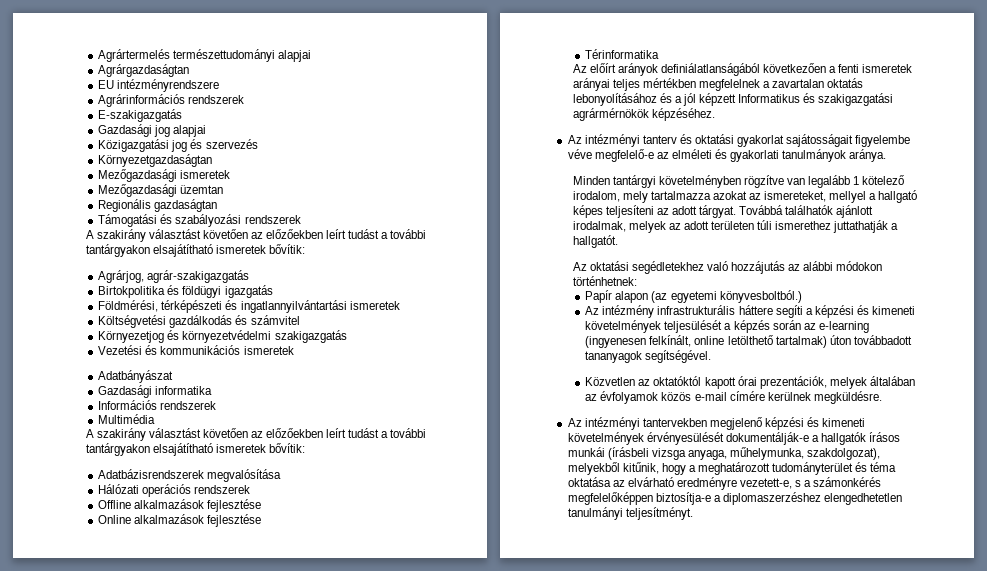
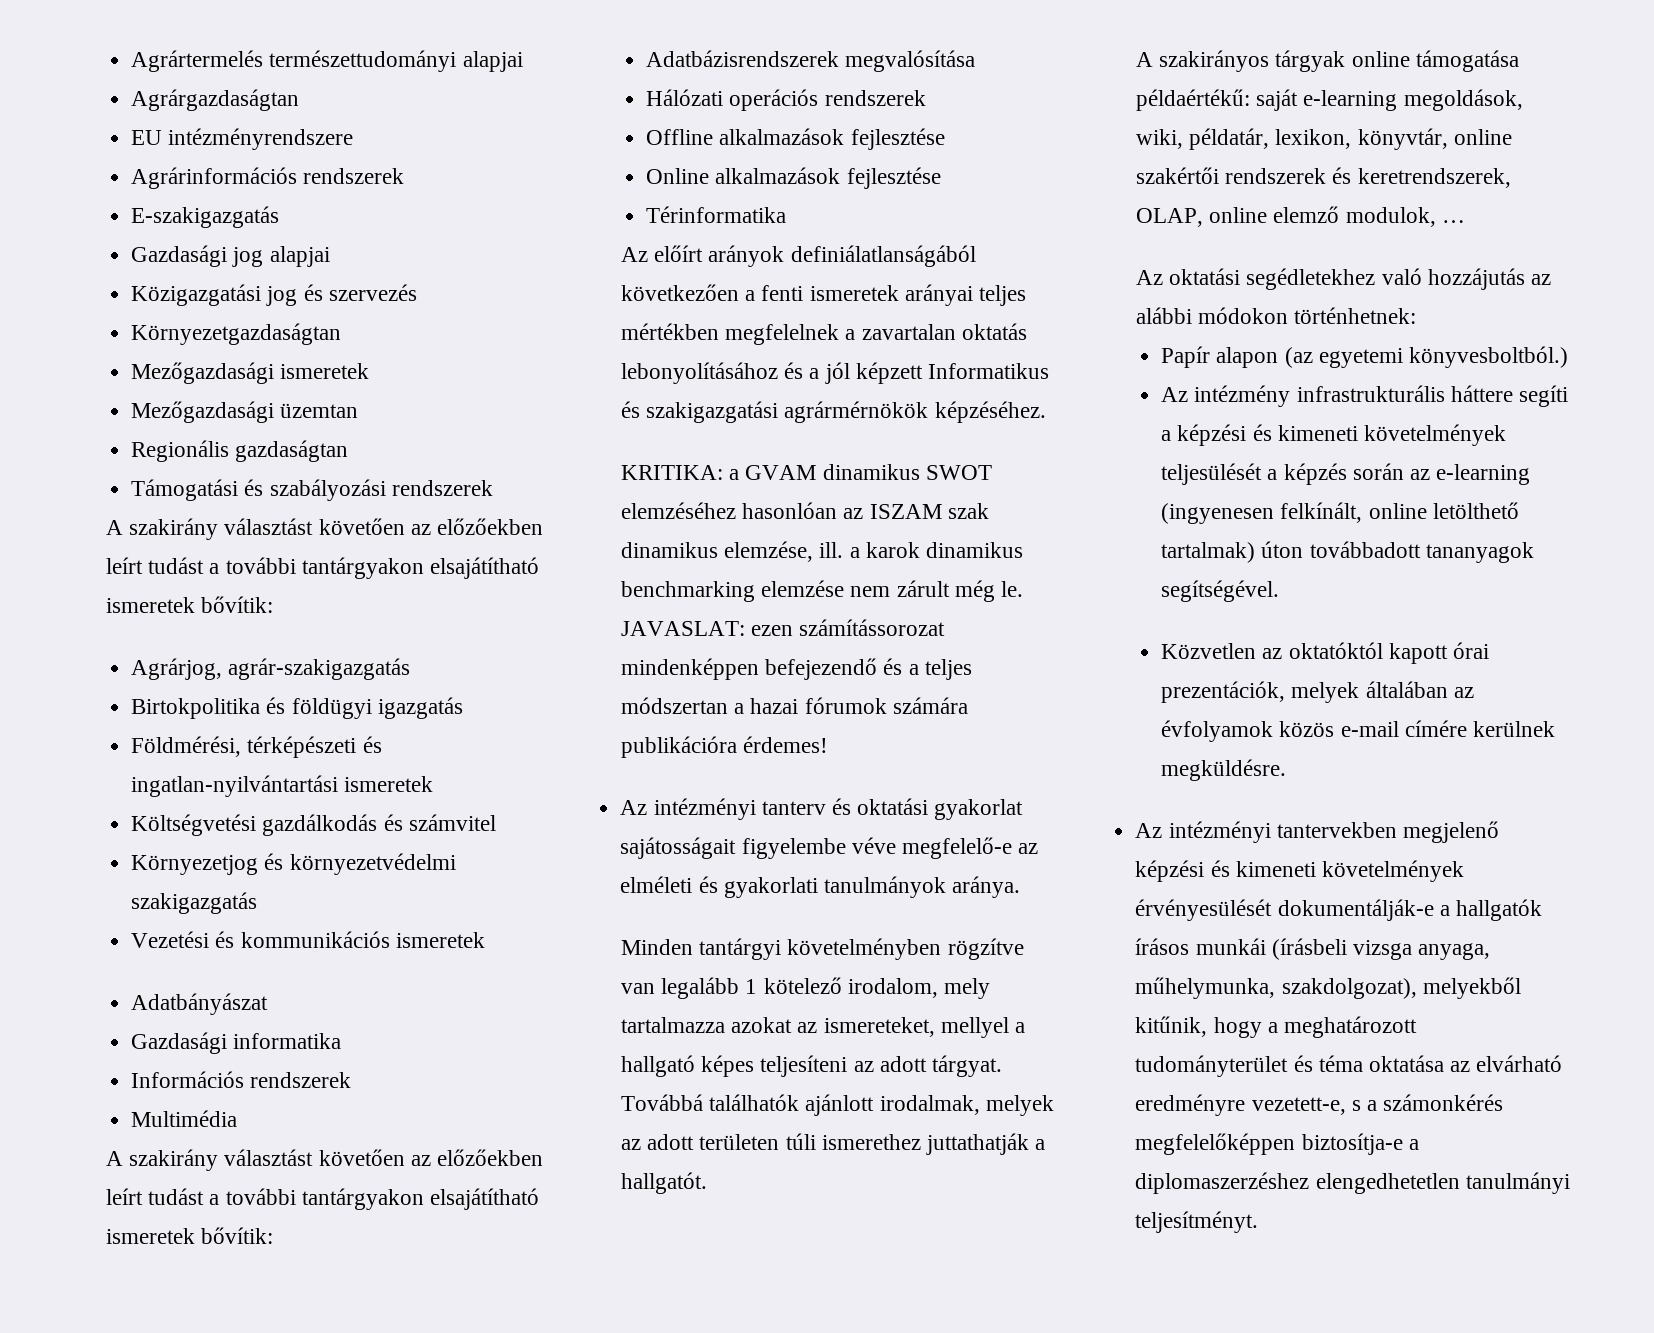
- Földmérési, térképészeti és ingatlannyilvántartási ismeretek
+ Földmérési, térképészeti és ingatlan-nyilvántartási ismeretek
+ KRITIKA: a GVAM dinamikus SWOT elemzéséhez hasonlóan az ISZAM szak dinamikus elemzése, ill. a karok dinamikus benchmarking elemzése nem zárult még le. JAVASLAT: ezen számítássorozat mindenképpen befejezendő és a teljes módszertan a hazai fórumok számára publikációra érdemes!
+ A szakirányos tárgyak online támogatása példaértékű: saját e-learning megoldások, wiki, példatár, lexikon, könyvtár, online szakértői rendszerek és keretrendszerek, OLAP, online elemző modulok, …

